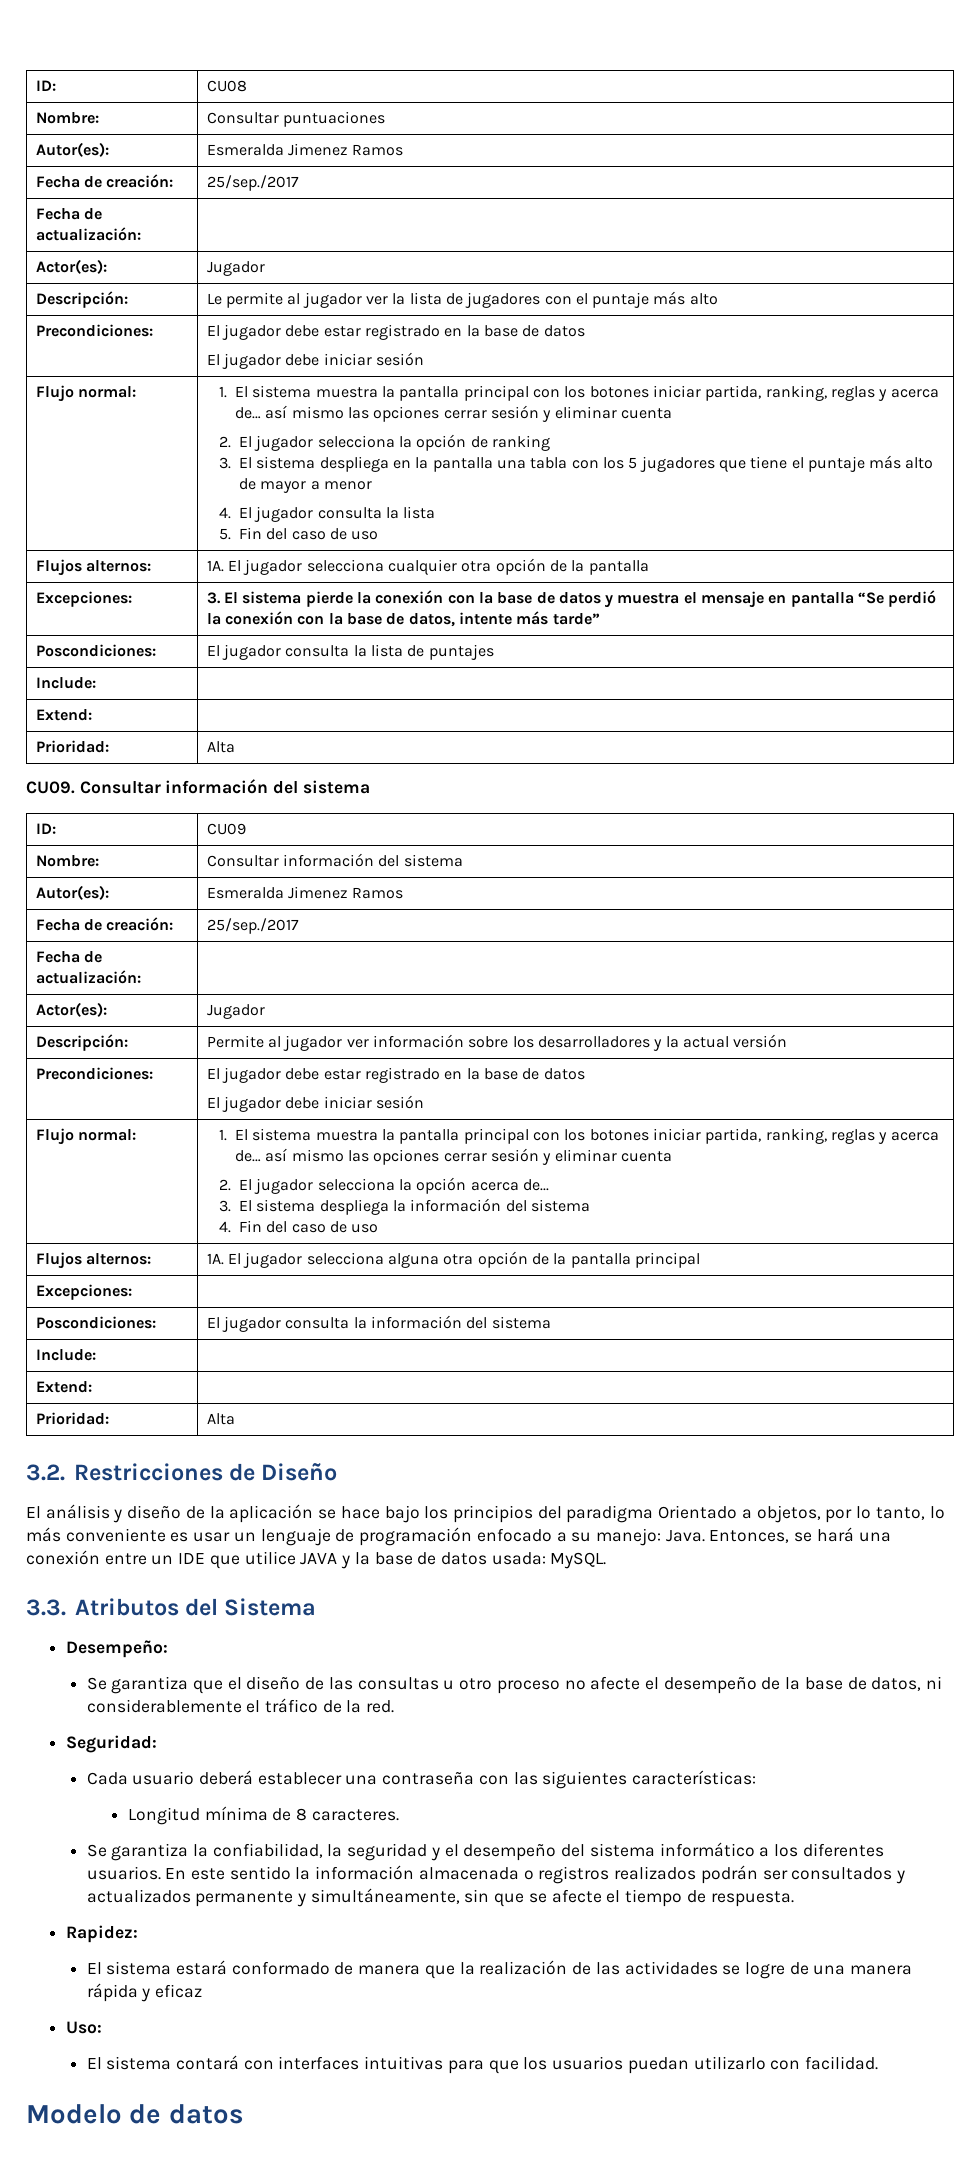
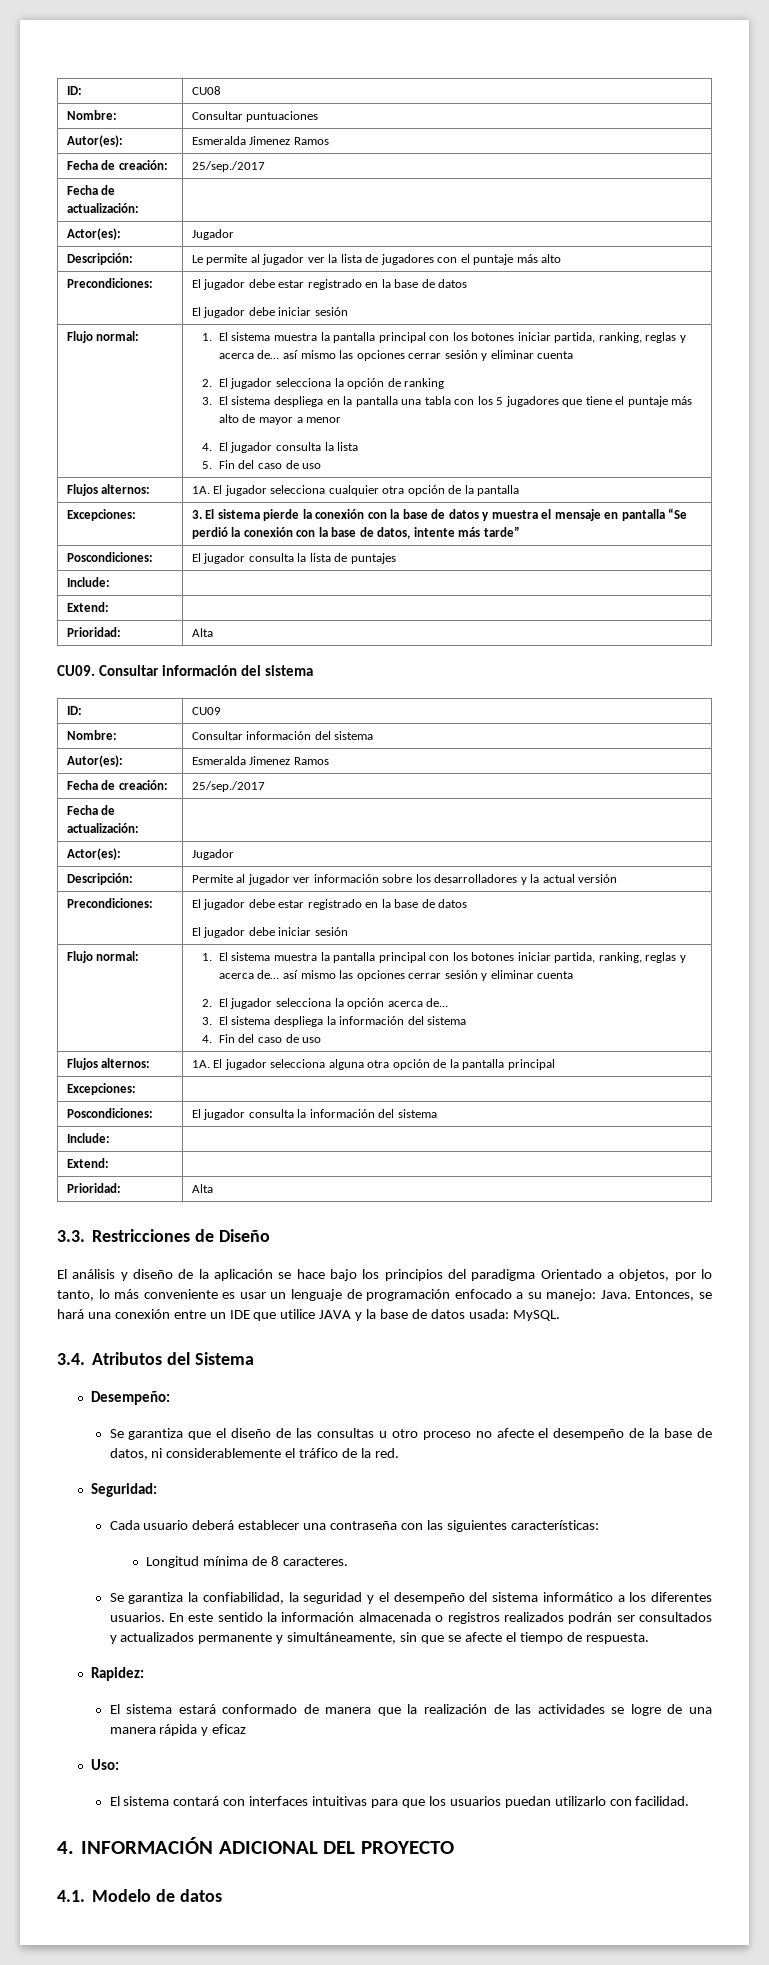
- 3.2. Restricciones de Diseño
+ 3.3. Restricciones de Diseño
- 3.3. Atributos del Sistema
+ 3.4. Atributos del Sistema
- Modelo de datos
+ 4. INFORMACIÓN ADICIONAL DEL PROYECTO
+ 4.1. Modelo de datos

